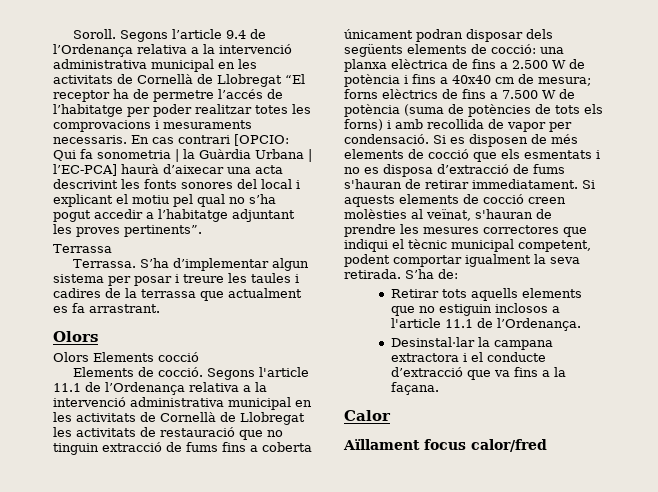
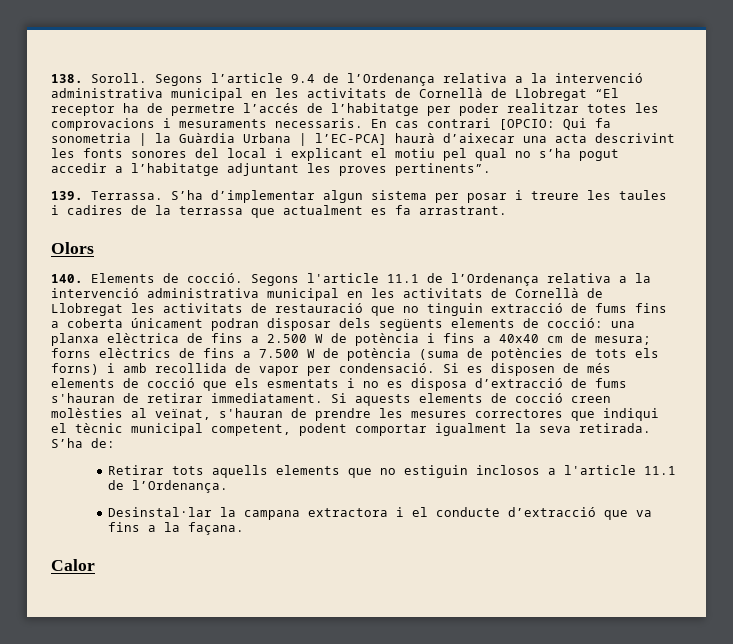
- Soroll.
+ 138. Soroll.
- Terrassa
- Terrassa.
+ 139. Terrassa.
- Olors Elements cocció
- Elements de cocció.
+ 140. Elements de cocció.
- Aïllament focus calor/fred

